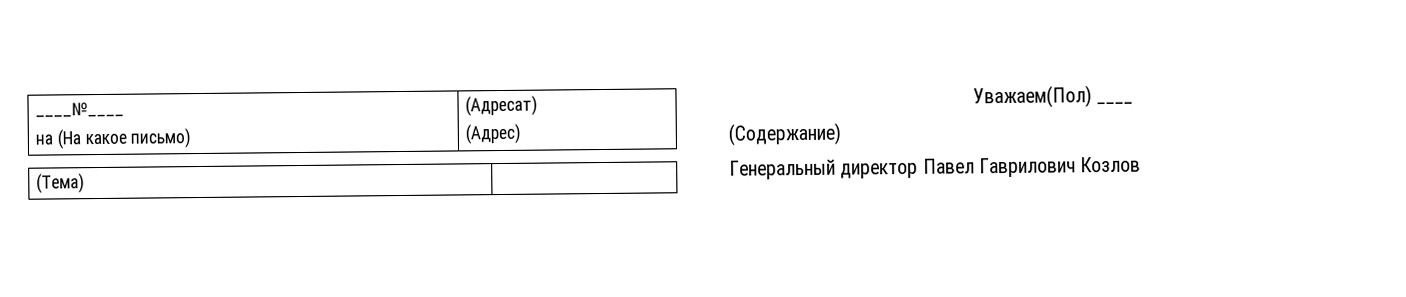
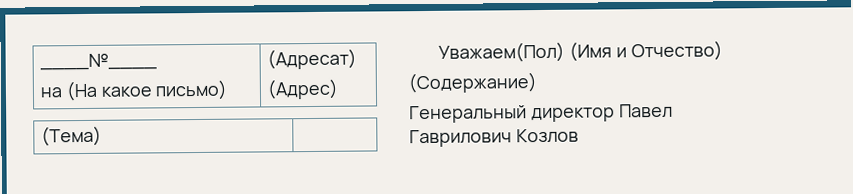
- Уважаем(Пол) ____
+ Уважаем(Пол) (Имя и Отчество)

